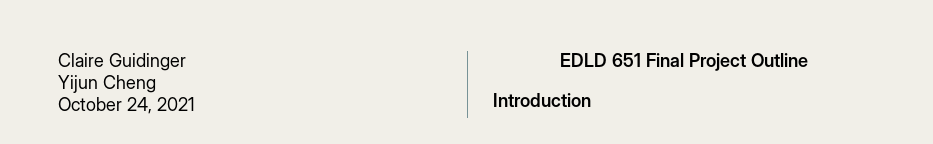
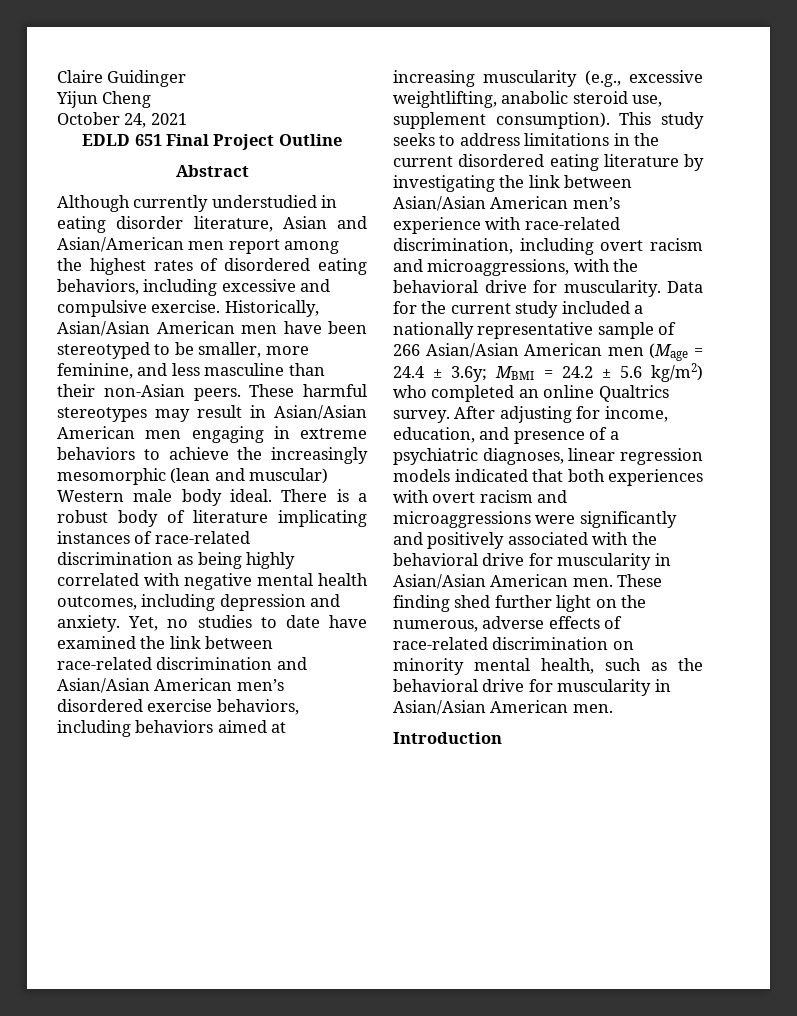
+ Abstract
+ Although currently understudied in eating disorder literature, Asian and Asian/American men report among the highest rates of disordered eating behaviors, including excessive and compulsive exercise. Historically, Asian/Asian American men have been stereotyped to be smaller, more feminine, and less masculine than their non-Asian peers. These harmful stereotypes may result in Asian/Asian American men engaging in extreme behaviors to achieve the increasingly mesomorphic (lean and muscular) Western male body ideal. There is a robust body of literature implicating instances of race-related discrimination as being highly correlated with negative mental health outcomes, including depression and anxiety. Yet, no studies to date have examined the link between race-related discrimination and Asian/Asian American men’s disordered exercise behaviors, including behaviors aimed at increasing muscularity (e.g., excessive weightlifting, anabolic steroid use, supplement consumption). This study seeks to address limitations in the current disordered eating literature by investigating the link between Asian/Asian American men’s experience with race-related discrimination, including overt racism and microaggressions, with the behavioral drive for muscularity. Data for the current study included a nationally representative sample of 266 Asian/Asian American men (Mage = 24.4 ± 3.6y; MBMI = 24.2 ± 5.6 kg/m2) who completed an online Qualtrics survey. After adjusting for income, education, and presence of a psychiatric diagnoses, linear regression models indicated that both experiences with overt racism and microaggressions were significantly and positively associated with the behavioral drive for muscularity in Asian/Asian American men. These finding shed further light on the numerous, adverse effects of race-related discrimination on minority mental health, such as the behavioral drive for muscularity in Asian/Asian American men.

